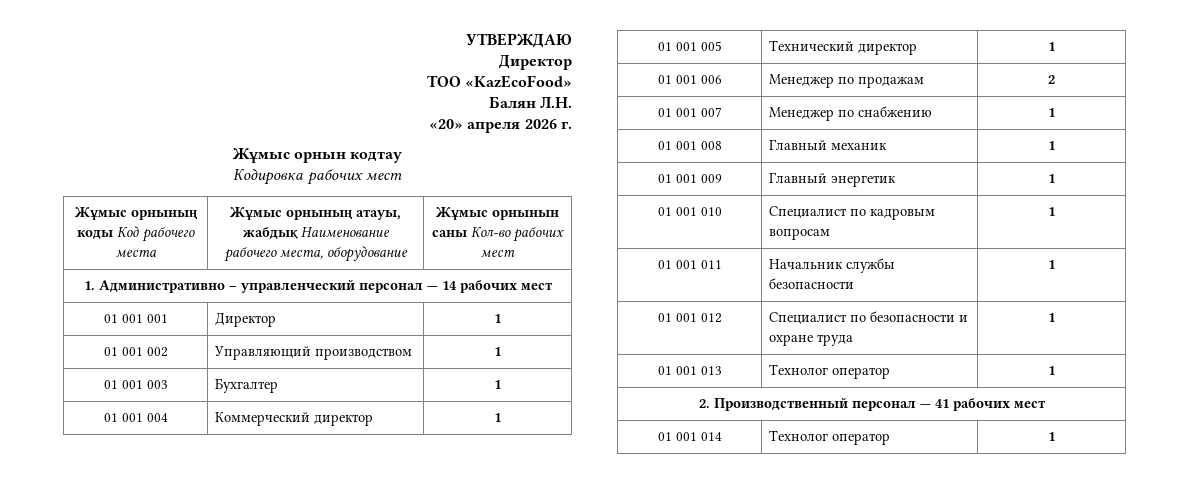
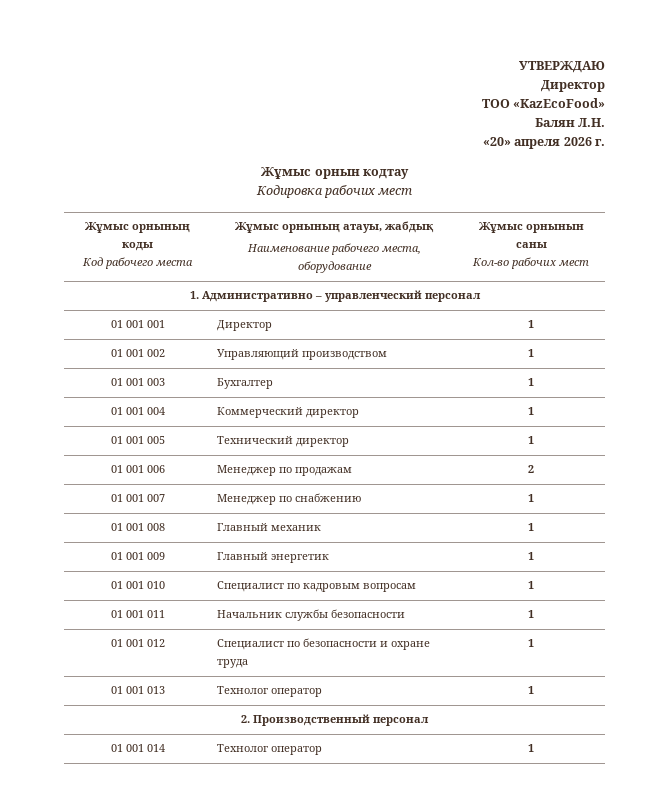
- Жұмыс орнының коды Код рабочего места | Жұмыс орнының атауы, жабдық Наименование рабочего места, оборудование | Жұмыс орнынын саны Кол-во рабочих мест
+ Жұмыс орнының коды
+ Код рабочего места | Жұмыс орнының атауы, жабдық
+ Наименование рабочего места, оборудование | Жұмыс орнынын саны
+ Кол-во рабочих мест
- 1. Административно – управленческий персонал — 14 рабочих мест
+ 1. Административно – управленческий персонал
- 2. Производственный персонал — 41 рабочих мест
+ 2. Производственный персонал

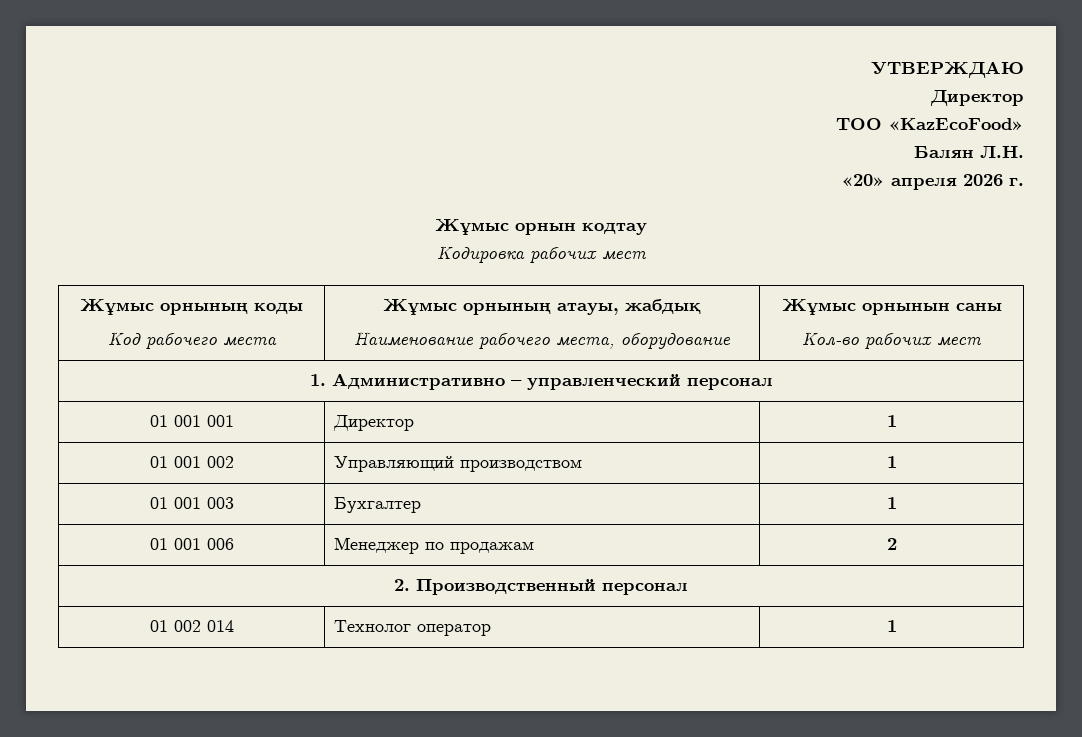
- 01 001 004 | Коммерческий директор | 1
- 01 001 005 | Технический директор | 1
- 01 001 007 | Менеджер по снабжению | 1
- 01 001 008 | Главный механик | 1
- 01 001 009 | Главный энергетик | 1
- 01 001 010 | Специалист по кадровым вопросам | 1
- 01 001 011 | Начальник службы безопасности | 1
- 01 001 012 | Специалист по безопасности и охране труда | 1
- 01 001 013 | Технолог оператор | 1
- 01 001 014 | Технолог оператор | 1
+ 01 002 014 | Технолог оператор | 1

